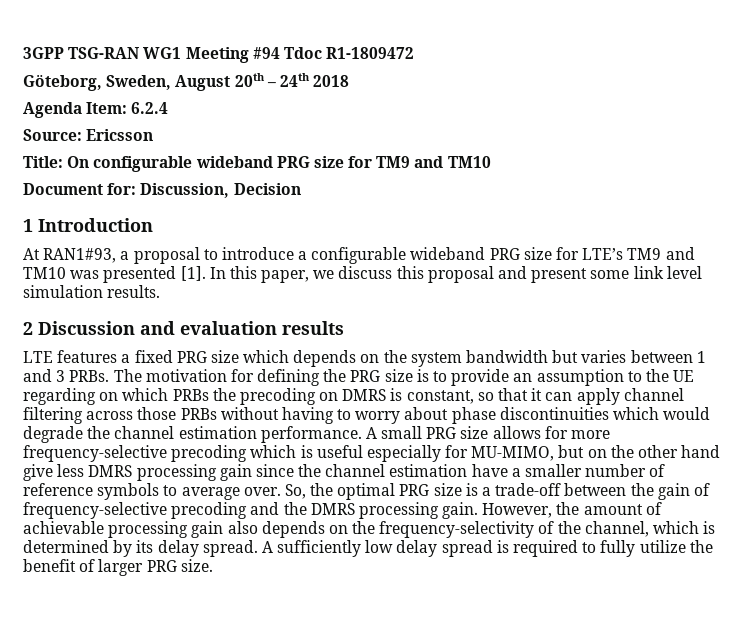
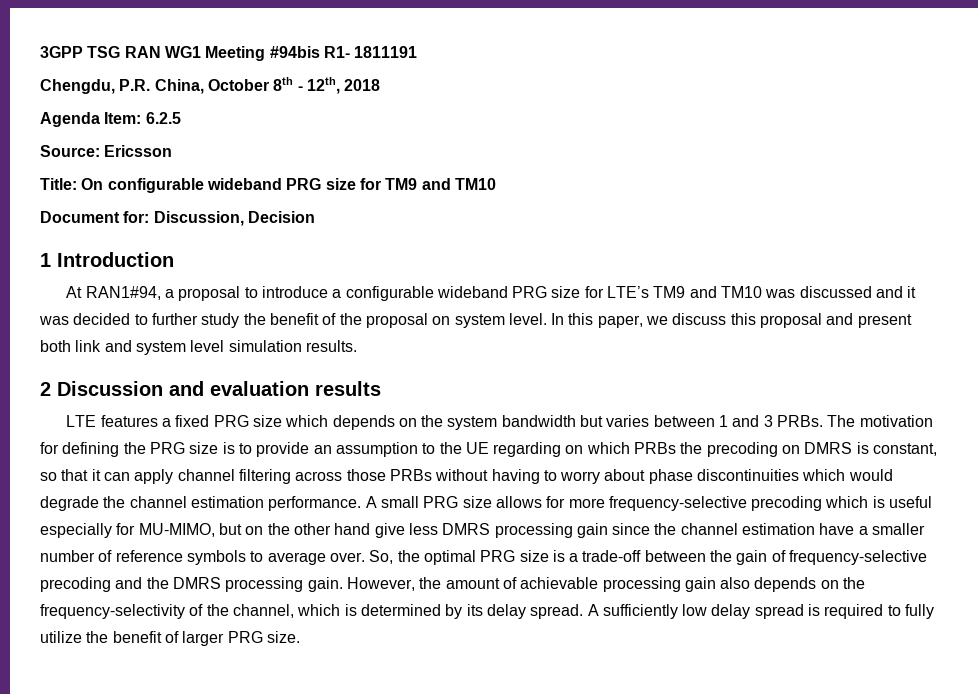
- 3GPP TSG-RAN WG1 Meeting #94 Tdoc R1-1809472
- Göteborg, Sweden, August 20th – 24th 2018
+ 3GPP TSG RAN WG1 Meeting #94bis R1- 1811191
+ Chengdu, P.R. China, October 8th - 12th, 2018
- Agenda Item: 6.2.4
+ Agenda Item: 6.2.5
- At RAN1#93, a proposal to introduce a configurable wideband PRG size for LTE’s TM9 and TM10 was presented [1].
+ At RAN1#94, a proposal to introduce a configurable wideband PRG size for LTE’s TM9 and TM10 was discussed and it was decided to further study the benefit of the proposal on system level.
- In this paper, we discuss this proposal and present some link level simulation results.
+ In this paper, we discuss this proposal and present both link and system level simulation results.

